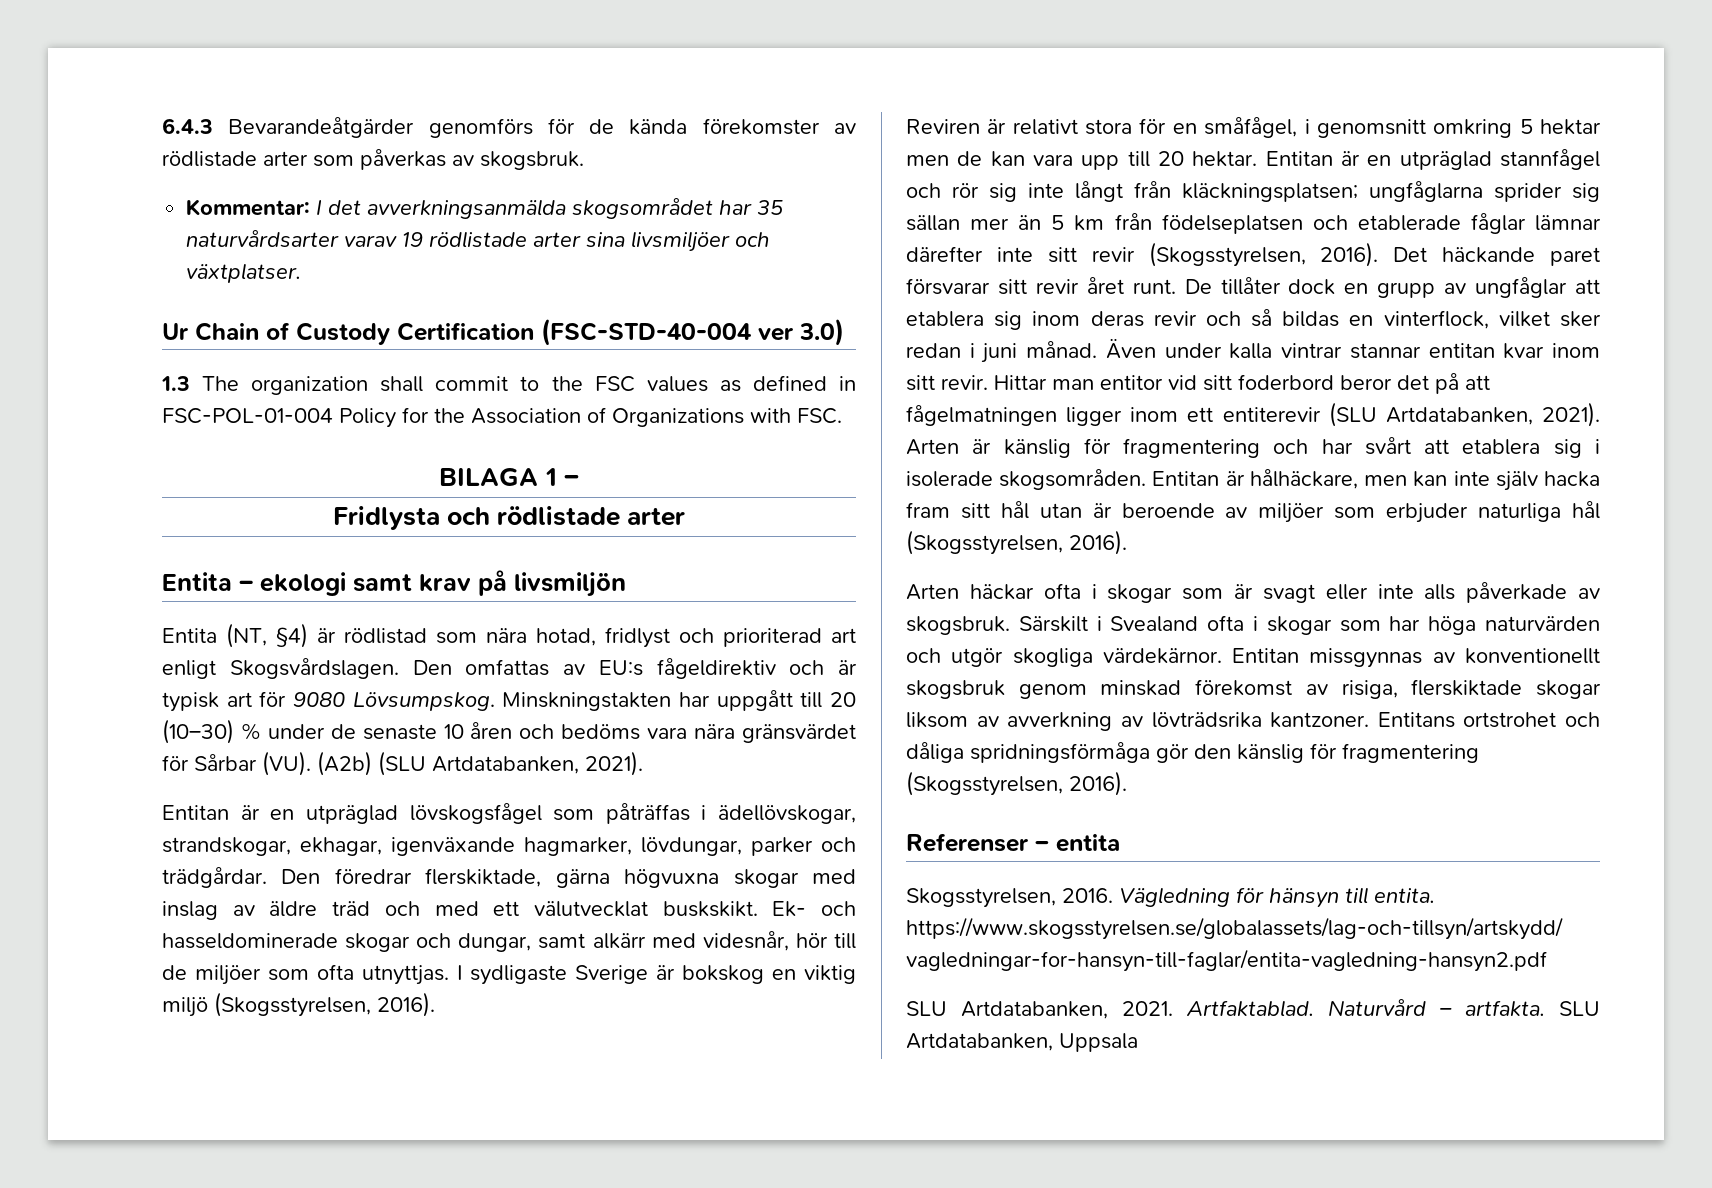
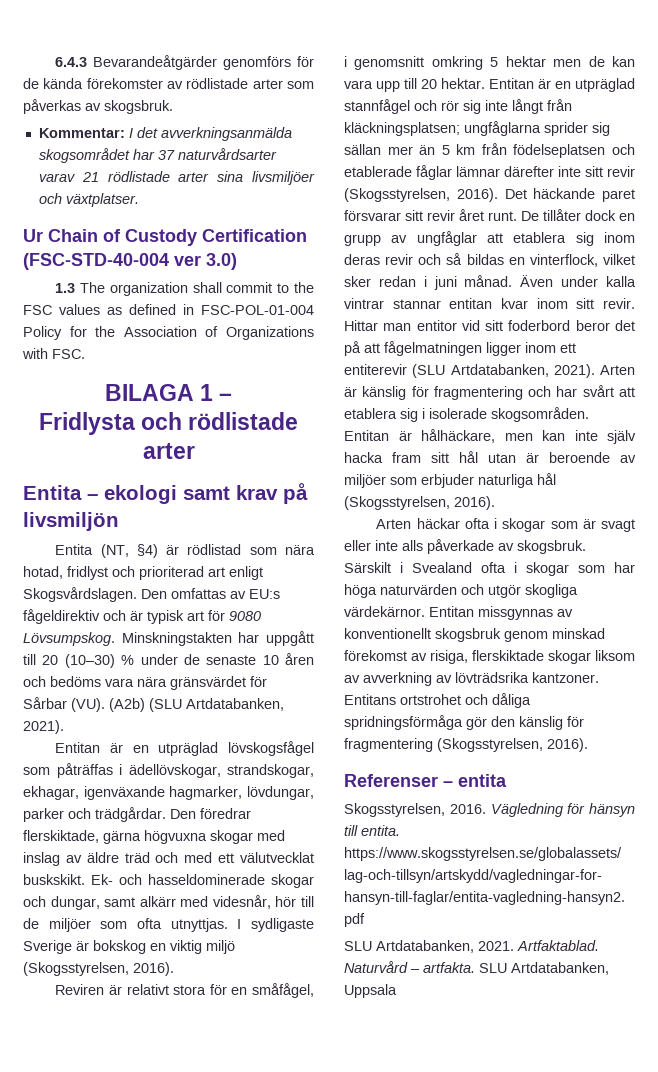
- Kommentar: I det avverkningsanmälda skogsområdet har 35 naturvårdsarter varav 19 rödlistade arter sina livsmiljöer och växtplatser.
+ Kommentar: I det avverkningsanmälda skogsområdet har 37 naturvårdsarter varav 21 rödlistade arter sina livsmiljöer och växtplatser.

